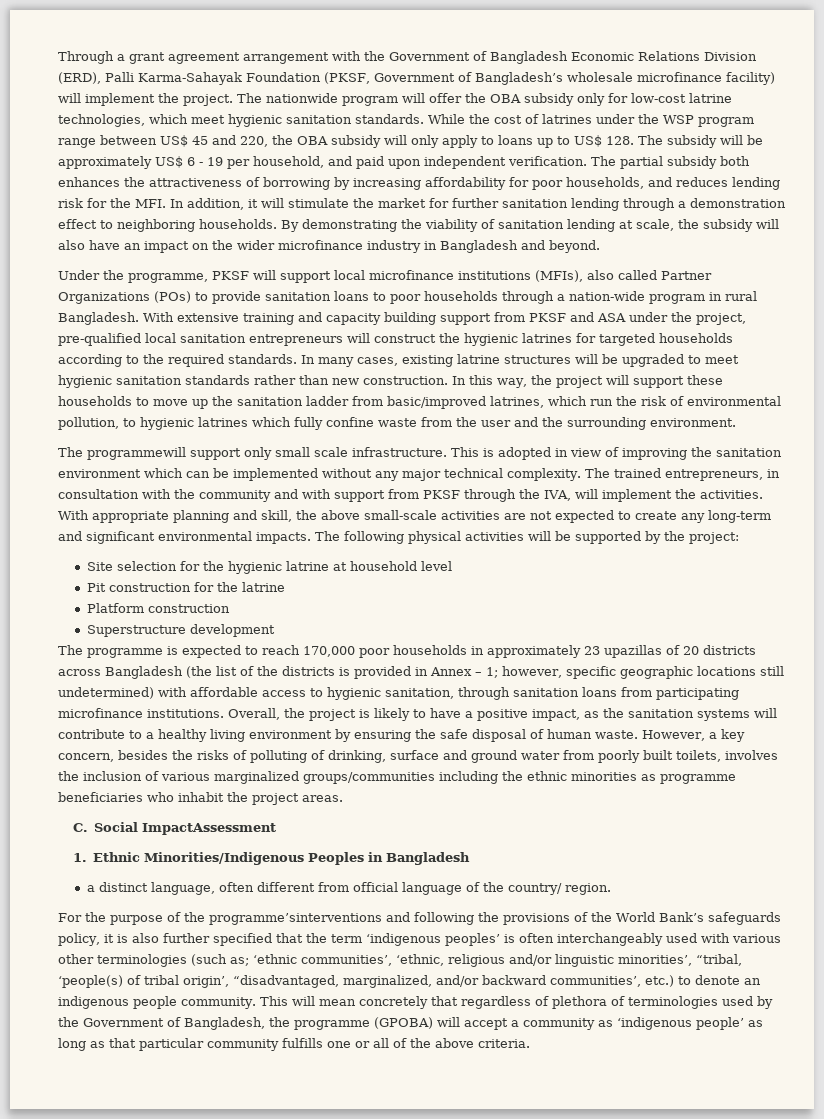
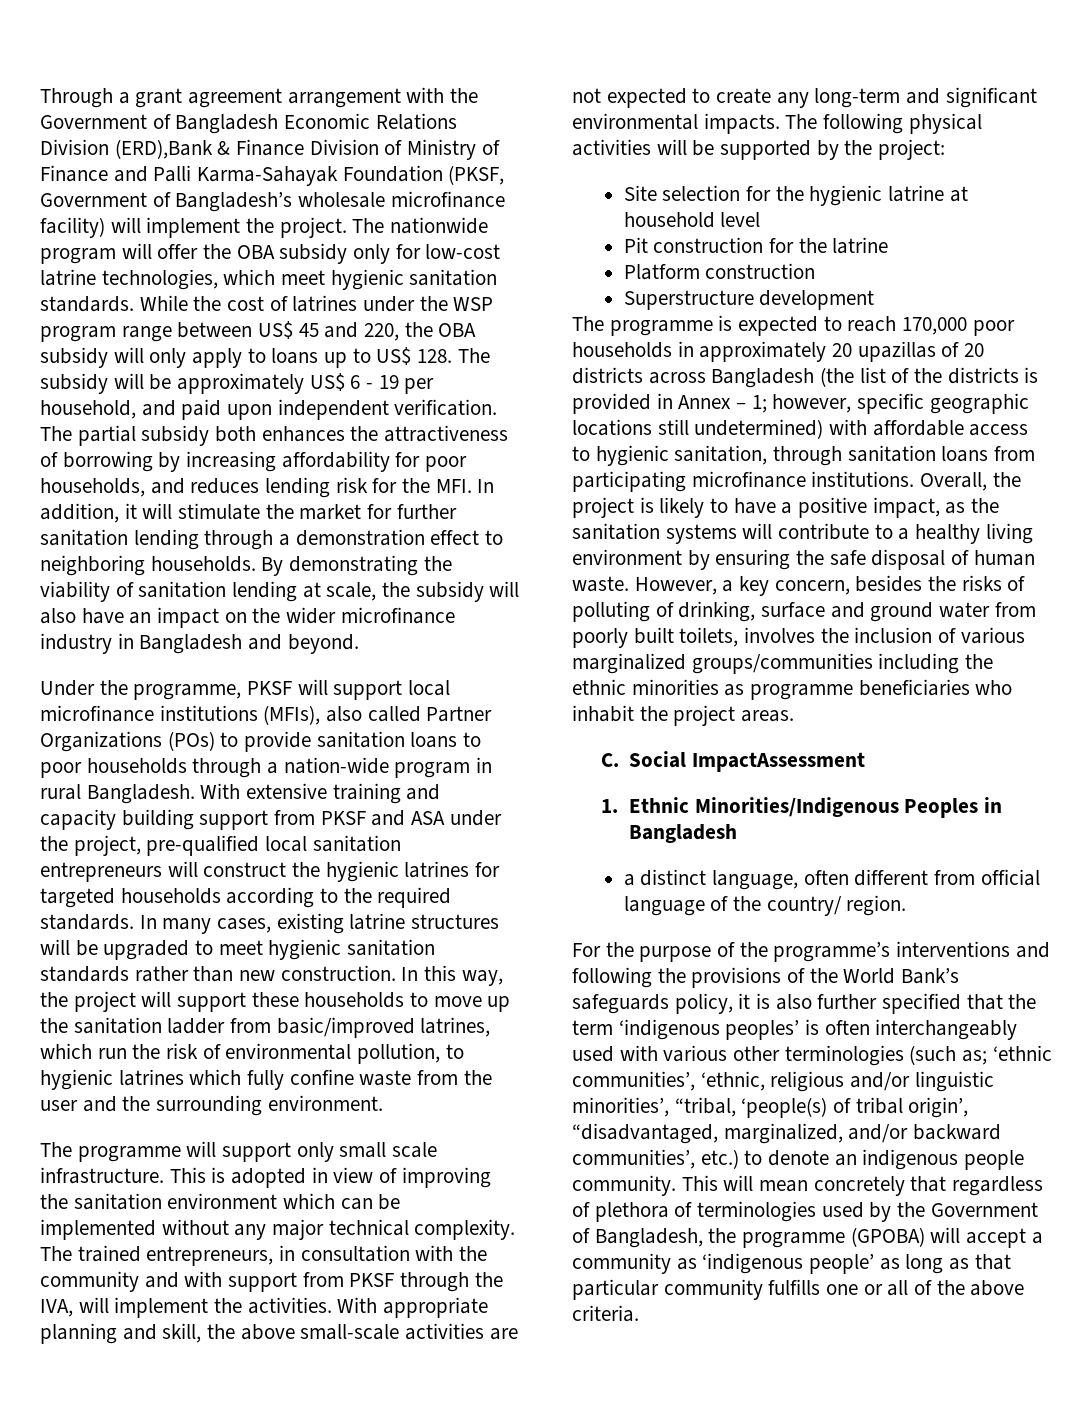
- Through a grant agreement arrangement with the Government of Bangladesh Economic Relations Division (ERD), Palli Karma-Sahayak Foundation (PKSF, Government of Bangladesh’s wholesale microfinance facility) will implement the project.
+ Through a grant agreement arrangement with the Government of Bangladesh Economic Relations Division (ERD),Bank & Finance Division of Ministry of Finance and Palli Karma-Sahayak Foundation (PKSF, Government of Bangladesh’s wholesale microfinance facility) will implement the project.
- The programmewill support only small scale infrastructure.
+ The programme will support only small scale infrastructure.
- The programme is expected to reach 170,000 poor households in approximately 23 upazillas of 20 districts across Bangladesh (the list of the districts is provided in Annex – 1; however, specific geographic locations still undetermined) with affordable access to hygienic sanitation, through sanitation loans from participating microfinance institutions.
+ The programme is expected to reach 170,000 poor households in approximately 20 upazillas of 20 districts across Bangladesh (the list of the districts is provided in Annex – 1; however, specific geographic locations still undetermined) with affordable access to hygienic sanitation, through sanitation loans from participating microfinance institutions.
- For the purpose of the programme’sinterventions and following the provisions of the World Bank’s safeguards policy, it is also further specified that the term ‘indigenous peoples’ is often interchangeably used with various other terminologies (such as; ‘ethnic communities’, ‘ethnic, religious and/or linguistic minorities’, “tribal, ‘people(s) of tribal origin’, “disadvantaged, marginalized, and/or backward communities’, etc.) to denote an indigenous people community.
+ For the purpose of the programme’s interventions and following the provisions of the World Bank’s safeguards policy, it is also further specified that the term ‘indigenous peoples’ is often interchangeably used with various other terminologies (such as; ‘ethnic communities’, ‘ethnic, religious and/or linguistic minorities’, “tribal, ‘people(s) of tribal origin’, “disadvantaged, marginalized, and/or backward communities’, etc.) to denote an indigenous people community.

